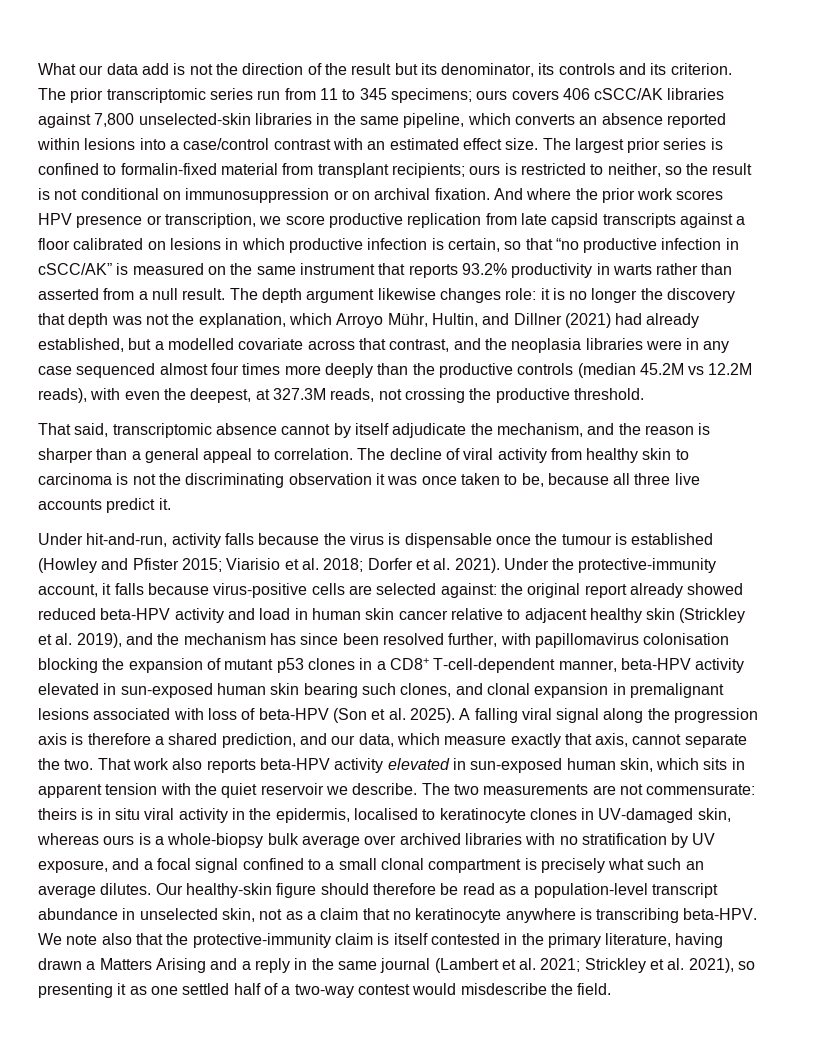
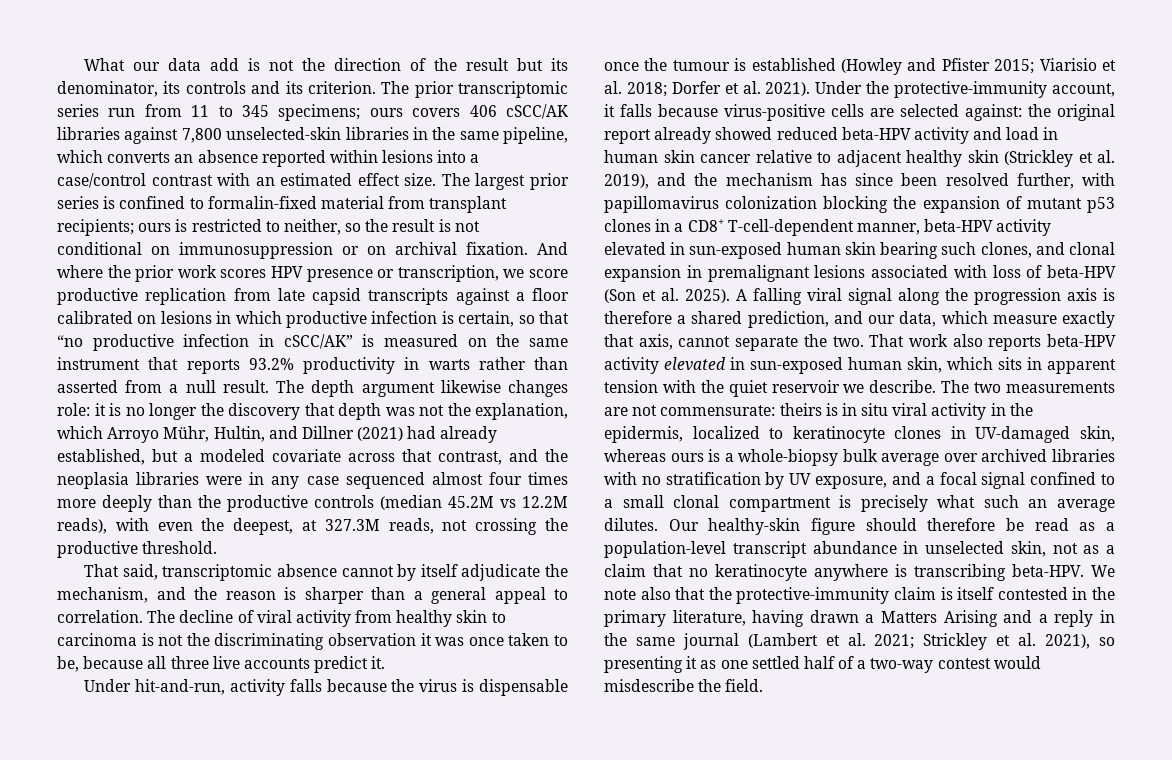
- it is no longer the discovery that depth was not the explanation, which Arroyo Mühr, Hultin, and Dillner (2021) had already established, but a modelled covariate across that contrast, and the neoplasia libraries were in any case sequenced almost four times more deeply than the productive controls (median 45.2M vs 12.2M reads), with even the deepest, at 327.3M reads, not crossing the productive threshold.
+ it is no longer the discovery that depth was not the explanation, which Arroyo Mühr, Hultin, and Dillner (2021) had already established, but a modeled covariate across that contrast, and the neoplasia libraries were in any case sequenced almost four times more deeply than the productive controls (median 45.2M vs 12.2M reads), with even the deepest, at 327.3M reads, not crossing the productive threshold.
- the original report already showed reduced beta-HPV activity and load in human skin cancer relative to adjacent healthy skin (Strickley et al. 2019), and the mechanism has since been resolved further, with papillomavirus colonisation blocking the expansion of mutant p53 clones in a CD8+ T-cell-dependent manner, beta-HPV activity elevated in sun-exposed human skin bearing such clones, and clonal expansion in premalignant lesions associated with loss of beta-HPV (Son et al. 2025).
+ the original report already showed reduced beta-HPV activity and load in human skin cancer relative to adjacent healthy skin (Strickley et al. 2019), and the mechanism has since been resolved further, with papillomavirus colonization blocking the expansion of mutant p53 clones in a CD8+ T-cell-dependent manner, beta-HPV activity elevated in sun-exposed human skin bearing such clones, and clonal expansion in premalignant lesions associated with loss of beta-HPV (Son et al. 2025).
- The two measurements are not commensurate: theirs is in situ viral activity in the epidermis, localised to keratinocyte clones in UV-damaged skin, whereas ours is a whole-biopsy bulk average over archived libraries with no stratification by UV exposure, and a focal signal confined to a small clonal compartment is precisely what such an average dilutes.
+ The two measurements are not commensurate: theirs is in situ viral activity in the epidermis, localized to keratinocyte clones in UV-damaged skin, whereas ours is a whole-biopsy bulk average over archived libraries with no stratification by UV exposure, and a focal signal confined to a small clonal compartment is precisely what such an average dilutes.

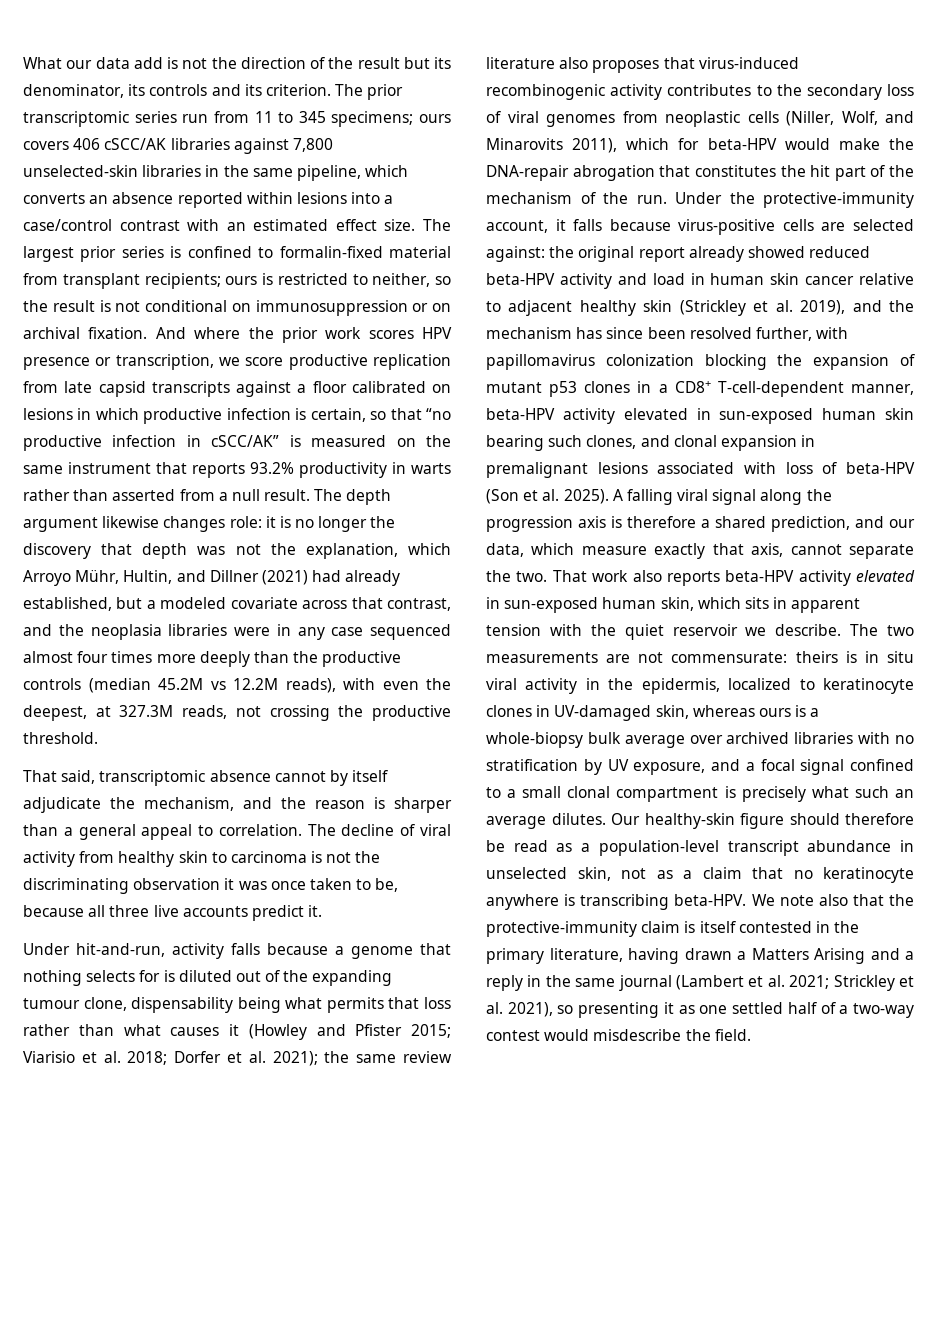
- Under hit-and-run, activity falls because the virus is dispensable once the tumour is established (Howley and Pfister 2015; Viarisio et al. 2018; Dorfer et al. 2021).
+ Under hit-and-run, activity falls because a genome that nothing selects for is diluted out of the expanding tumour clone, dispensability being what permits that loss rather than what causes it (Howley and Pfister 2015; Viarisio et al. 2018; Dorfer et al. 2021); the same review literature also proposes that virus-induced recombinogenic activity contributes to the secondary loss of viral genomes from neoplastic cells (Niller, Wolf, and Minarovits 2011), which for beta-HPV would make the DNA-repair abrogation that constitutes the hit part of the mechanism of the run.

